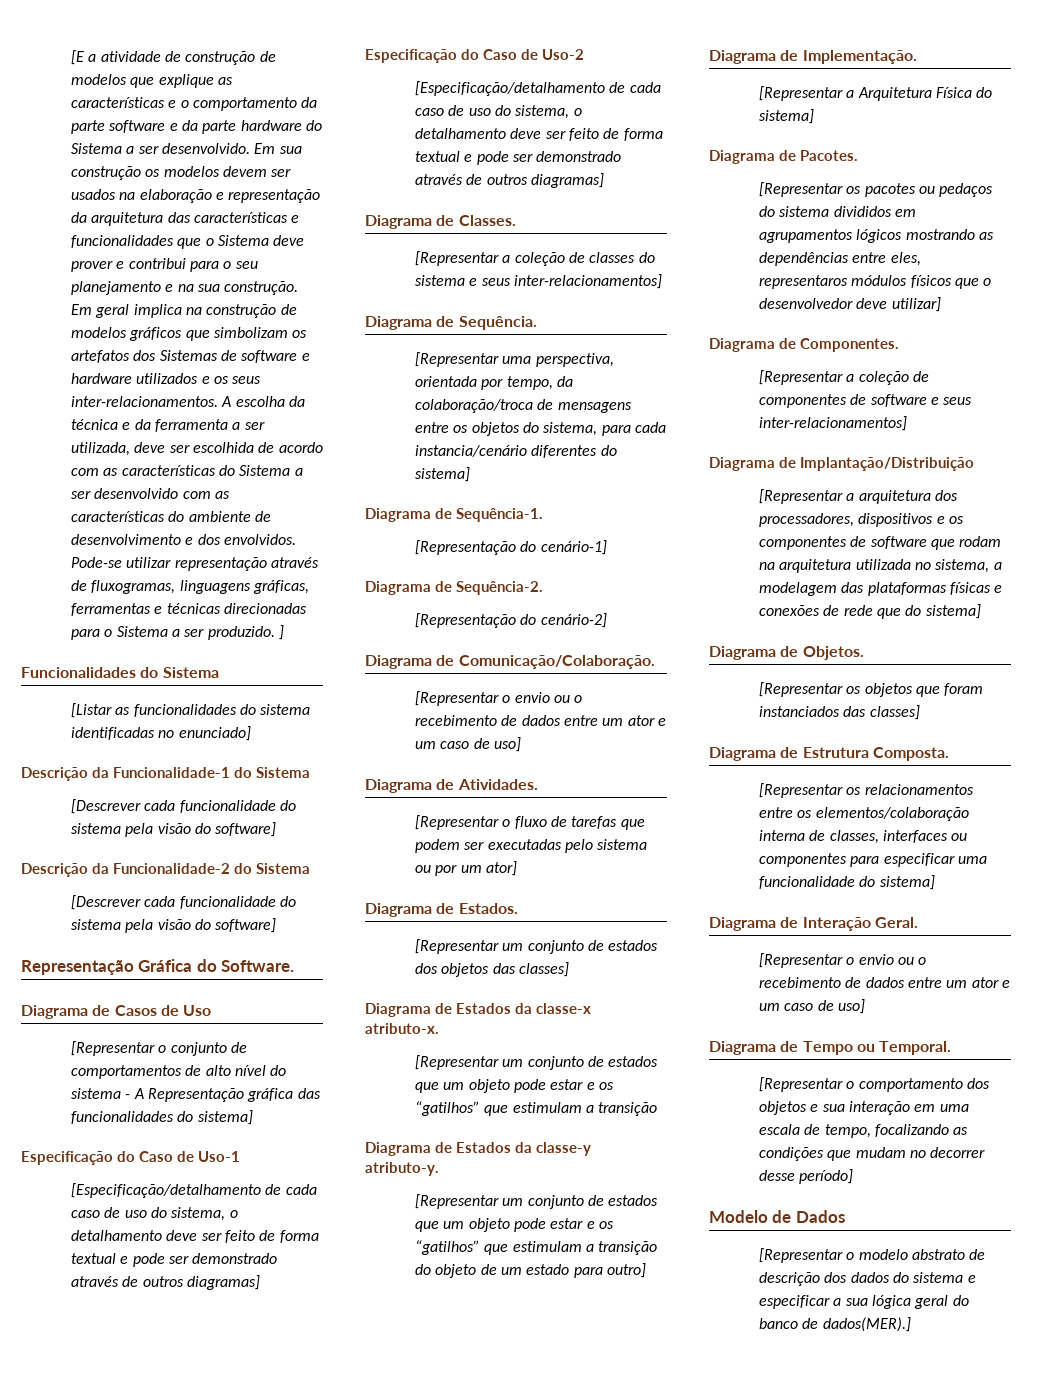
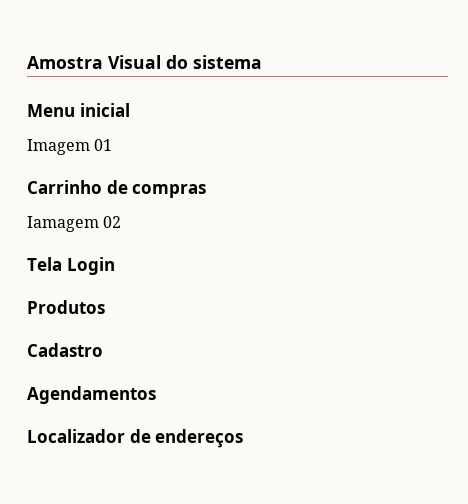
- [E a atividade de construção de modelos que explique as características e o comportamento da parte software e da parte hardware do Sistema a ser desenvolvido. Em sua construção os modelos devem ser usados na elaboração e representação da arquitetura das características e funcionalidades que o Sistema deve prover e contribui para o seu planejamento e na sua construção. Em geral implica na construção de modelos gráficos que simbolizam os artefatos dos Sistemas de software e hardware utilizados e os seus inter-relacionamentos. A escolha da técnica e da ferramenta a ser utilizada, deve ser escolhida de acordo com as características do Sistema a ser desenvolvido com as características do ambiente de desenvolvimento e dos envolvidos. Pode-se utilizar representação através de fluxogramas, linguagens gráficas, ferramentas e técnicas direcionadas para o Sistema a ser produzido. ]
- Funcionalidades do Sistema
- [Listar as funcionalidades do sistema identificadas no enunciado]
- Descrição da Funcionalidade-1 do Sistema
- [Descrever cada funcionalidade do sistema pela visão do software]
- Descrição da Funcionalidade-2 do Sistema
- [Descrever cada funcionalidade do sistema pela visão do software]
- Representação Gráfica do Software.
- Diagrama de Casos de Uso
- [Representar o conjunto de comportamentos de alto nível do sistema - A Representação gráfica das funcionalidades do sistema]
- Especificação do Caso de Uso-1
- [Especificação/detalhamento de cada caso de uso do sistema, o detalhamento deve ser feito de forma textual e pode ser demonstrado através de outros diagramas]
- Especificação do Caso de Uso-2
- [Especificação/detalhamento de cada caso de uso do sistema, o detalhamento deve ser feito de forma textual e pode ser demonstrado através de outros diagramas]
- Diagrama de Classes.
- [Representar a coleção de classes do sistema e seus inter-relacionamentos]
- Diagrama de Sequência.
- [Representar uma perspectiva, orientada por tempo, da colaboração/troca de mensagens entre os objetos do sistema, para cada instancia/cenário diferentes do sistema]
- Diagrama de Sequência-1.
- [Representação do cenário-1]
- Diagrama de Sequência-2.
- [Representação do cenário-2]
- Diagrama de Comunicação/Colaboração.
- [Representar o envio ou o recebimento de dados entre um ator e um caso de uso]
- Diagrama de Atividades.
- [Representar o fluxo de tarefas que podem ser executadas pelo sistema ou por um ator]
- Diagrama de Estados.
- [Representar um conjunto de estados dos objetos das classes]
- Diagrama de Estados da classe-x atributo-x.
- [Representar um conjunto de estados que um objeto pode estar e os “gatilhos” que estimulam a transição
- Diagrama de Estados da classe-y atributo-y.
- [Representar um conjunto de estados que um objeto pode estar e os “gatilhos” que estimulam a transição do objeto de um estado para outro]
- Diagrama de Implementação.
- [Representar a Arquitetura Física do sistema]
- Diagrama de Pacotes.
- [Representar os pacotes ou pedaços do sistema divididos em agrupamentos lógicos mostrando as dependências entre eles, representaros módulos físicos que o desenvolvedor deve utilizar]
- Diagrama de Componentes.
- [Representar a coleção de componentes de software e seus inter-relacionamentos]
- Diagrama de Implantação/Distribuição
- [Representar a arquitetura dos processadores, dispositivos e os componentes de software que rodam na arquitetura utilizada no sistema, a modelagem das plataformas físicas e conexões de rede que do sistema]
- Diagrama de Objetos.
- [Representar os objetos que foram instanciados das classes]
- Diagrama de Estrutura Composta.
- [Representar os relacionamentos entre os elementos/colaboração interna de classes, interfaces ou componentes para especificar uma funcionalidade do sistema]
- Diagrama de Interação Geral.
- [Representar o envio ou o recebimento de dados entre um ator e um caso de uso]
- Diagrama de Tempo ou Temporal.
- [Representar o comportamento dos objetos e sua interação em uma escala de tempo, focalizando as condições que mudam no decorrer desse período]
- Modelo de Dados
- [Representar o modelo abstrato de descrição dos dados do sistema e especificar a sua lógica geral do banco de dados(MER).]
+ Amostra Visual do sistema
+ Menu inicial
+ Imagem 01
+ Carrinho de compras
+ Iamagem 02
+ Tela Login
+ Produtos
+ Cadastro
+ Agendamentos
+ Localizador de endereços

